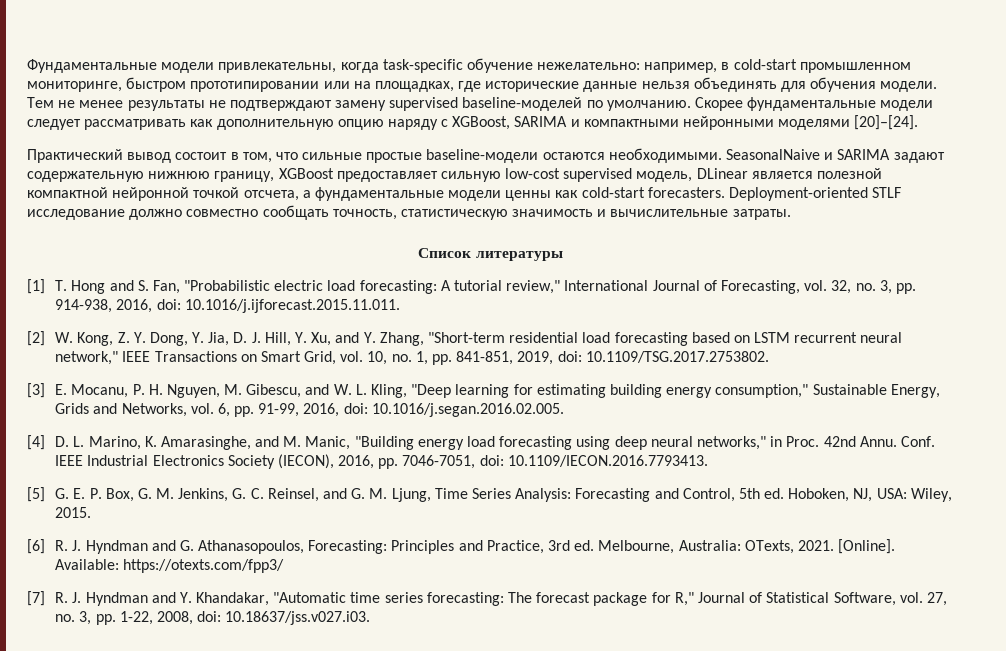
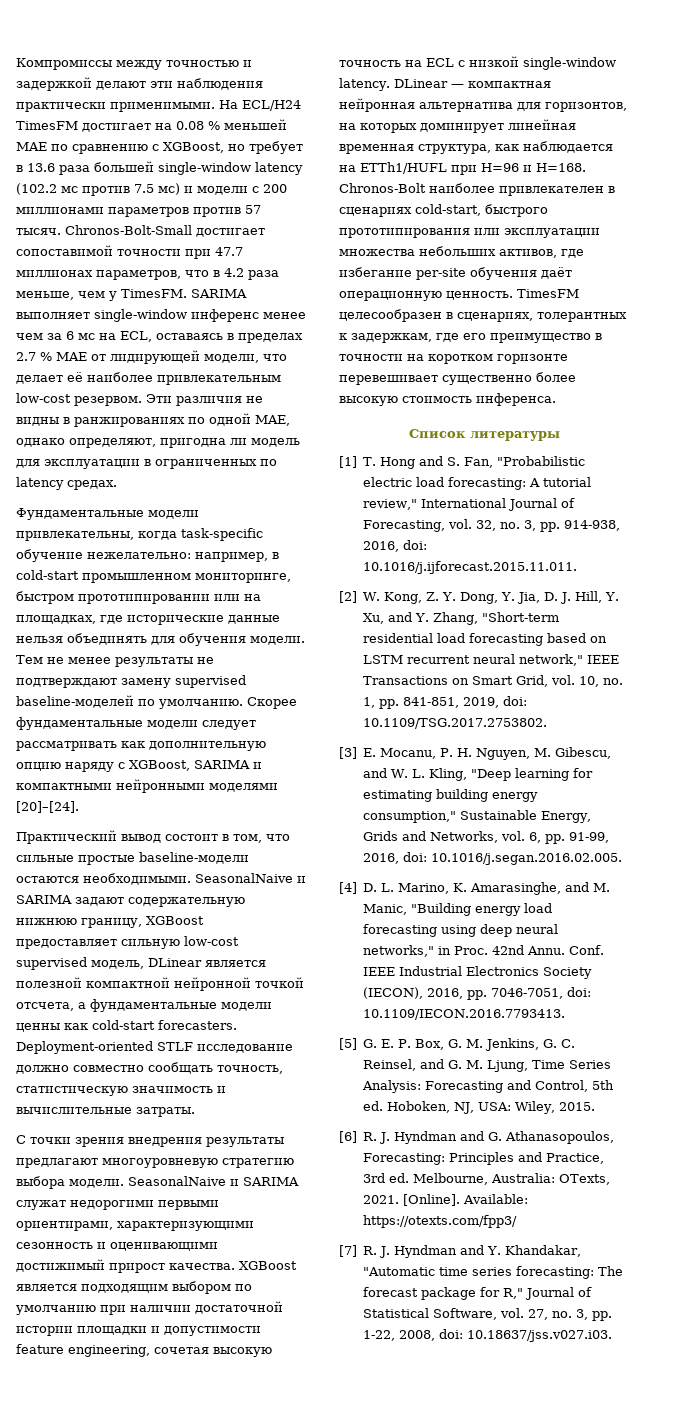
+ Компромиссы между точностью и задержкой делают эти наблюдения практически применимыми. На ECL/H24 TimesFM достигает на 0.08 % меньшей MAE по сравнению с XGBoost, но требует в 13.6 раза большей single-window latency (102.2 мс против 7.5 мс) и модели с 200 миллионами параметров против 57 тысяч. Chronos-Bolt-Small достигает сопоставимой точности при 47.7 миллионах параметров, что в 4.2 раза меньше, чем у TimesFM. SARIMA выполняет single-window инференс менее чем за 6 мс на ECL, оставаясь в пределах 2.7 % MAE от лидирующей модели, что делает её наиболее привлекательным low-cost резервом. Эти различия не видны в ранжированиях по одной MAE, однако определяют, пригодна ли модель для эксплуатации в ограниченных по latency средах.
+ С точки зрения внедрения результаты предлагают многоуровневую стратегию выбора модели. SeasonalNaive и SARIMA служат недорогими первыми ориентирами, характеризующими сезонность и оценивающими достижимый прирост качества. XGBoost является подходящим выбором по умолчанию при наличии достаточной истории площадки и допустимости feature engineering, сочетая высокую точность на ECL с низкой single-window latency. DLinear — компактная нейронная альтернатива для горизонтов, на которых доминирует линейная временная структура, как наблюдается на ETTh1/HUFL при H=96 и H=168. Chronos-Bolt наиболее привлекателен в сценариях cold-start, быстрого прототипирования или эксплуатации множества небольших активов, где избегание per-site обучения даёт операционную ценность. TimesFM целесообразен в сценариях, толерантных к задержкам, где его преимущество в точности на коротком горизонте перевешивает существенно более высокую стоимость инференса.

